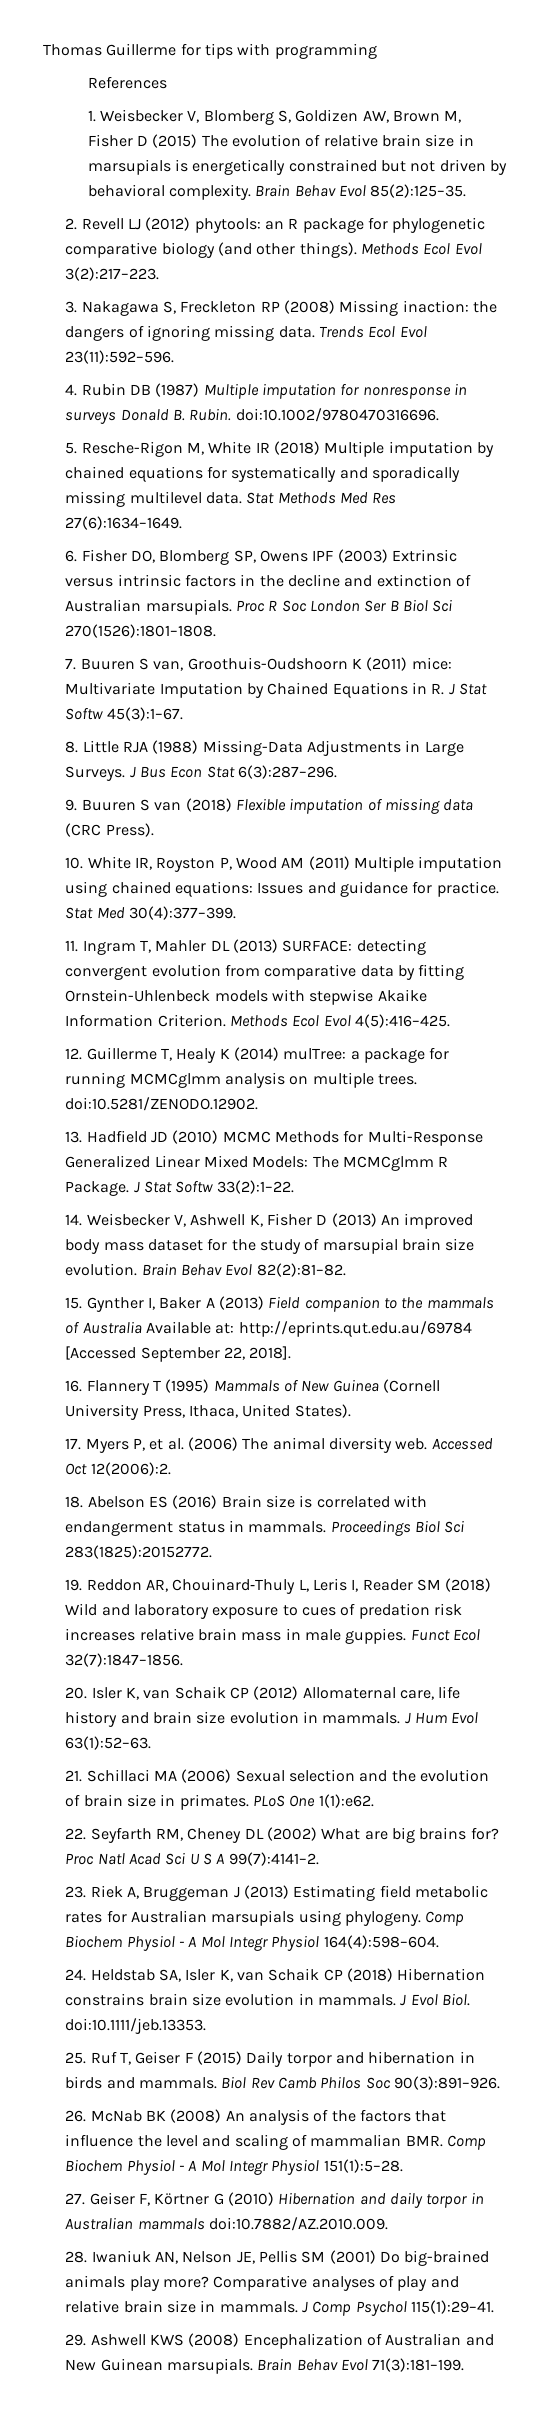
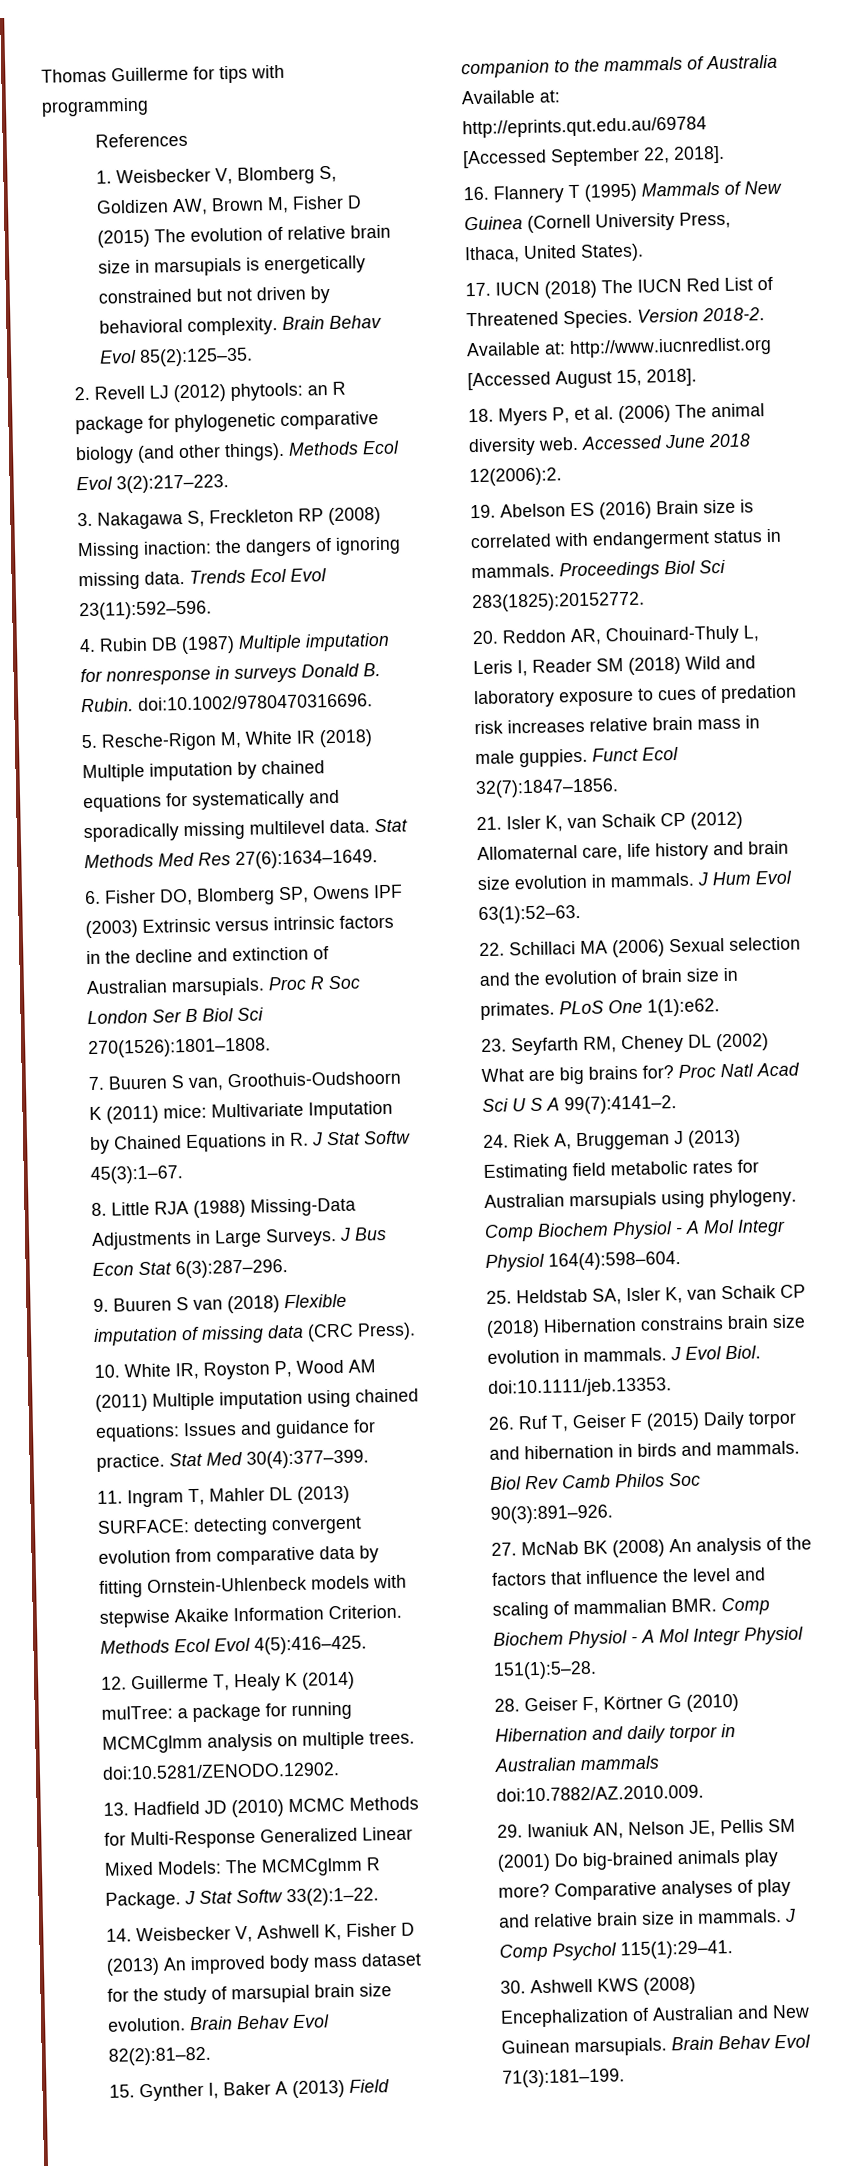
- 17. Myers P, et al. (2006) The animal diversity web.
+ 17. IUCN (2018) The IUCN Red List of Threatened Species. Version 2018-2. Available at: http://www.iucnredlist.org [Accessed August 15, 2018].
+ 18. Myers P, et al. (2006) The animal diversity web.
- Accessed Oct 12(2006):2.
+ Accessed June 2018 12(2006):2.
- 18. Abelson ES (2016) Brain size is correlated with endangerment status in mammals.
+ 19. Abelson ES (2016) Brain size is correlated with endangerment status in mammals.
- 19. Reddon AR, Chouinard‐Thuly L, Leris I, Reader SM (2018) Wild and laboratory exposure to cues of predation risk increases relative brain mass in male guppies.
+ 20. Reddon AR, Chouinard‐Thuly L, Leris I, Reader SM (2018) Wild and laboratory exposure to cues of predation risk increases relative brain mass in male guppies.
- 20. Isler K, van Schaik CP (2012) Allomaternal care, life history and brain size evolution in mammals.
+ 21. Isler K, van Schaik CP (2012) Allomaternal care, life history and brain size evolution in mammals.
- 21. Schillaci MA (2006) Sexual selection and the evolution of brain size in primates.
+ 22. Schillaci MA (2006) Sexual selection and the evolution of brain size in primates.
- 22. Seyfarth RM, Cheney DL (2002) What are big brains for?
+ 23. Seyfarth RM, Cheney DL (2002) What are big brains for?
- 23. Riek A, Bruggeman J (2013) Estimating field metabolic rates for Australian marsupials using phylogeny.
+ 24. Riek A, Bruggeman J (2013) Estimating field metabolic rates for Australian marsupials using phylogeny.
- 24. Heldstab SA, Isler K, van Schaik CP (2018) Hibernation constrains brain size evolution in mammals.
+ 25. Heldstab SA, Isler K, van Schaik CP (2018) Hibernation constrains brain size evolution in mammals.
- 25. Ruf T, Geiser F (2015) Daily torpor and hibernation in birds and mammals.
+ 26. Ruf T, Geiser F (2015) Daily torpor and hibernation in birds and mammals.
- 26. McNab BK (2008) An analysis of the factors that influence the level and scaling of mammalian BMR. Comp Biochem Physiol - A Mol Integr Physiol 151(1):5–28.
+ 27. McNab BK (2008) An analysis of the factors that influence the level and scaling of mammalian BMR. Comp Biochem Physiol - A Mol Integr Physiol 151(1):5–28.
- 27. Geiser F, Körtner G (2010) Hibernation and daily torpor in Australian mammals doi:10.7882/AZ.2010.009.
+ 28. Geiser F, Körtner G (2010) Hibernation and daily torpor in Australian mammals doi:10.7882/AZ.2010.009.
- 28. Iwaniuk AN, Nelson JE, Pellis SM (2001) Do big-brained animals play more?
+ 29. Iwaniuk AN, Nelson JE, Pellis SM (2001) Do big-brained animals play more?
- 29. Ashwell KWS (2008) Encephalization of Australian and New Guinean marsupials.
+ 30. Ashwell KWS (2008) Encephalization of Australian and New Guinean marsupials.

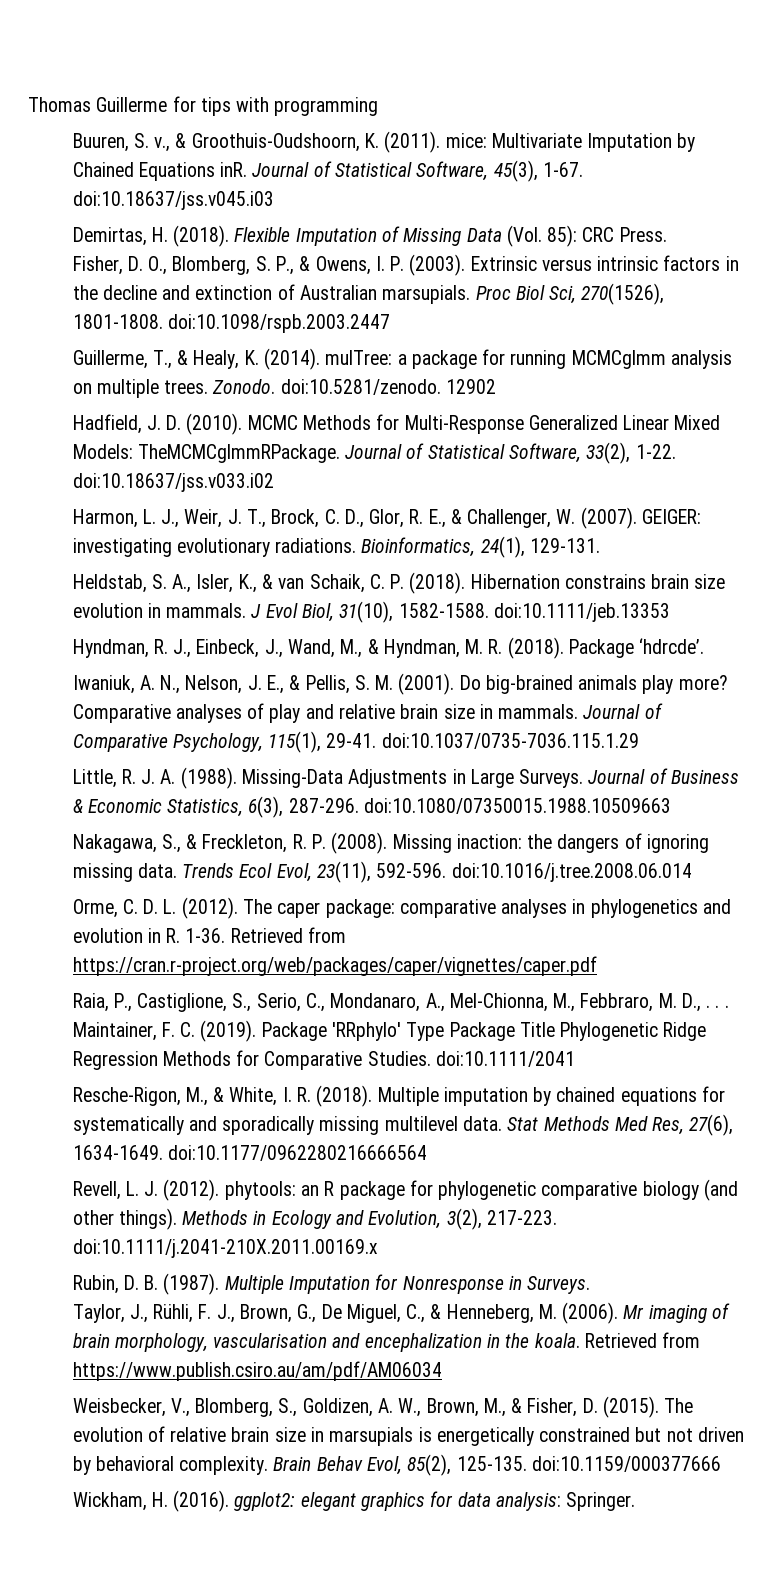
- References
- 1. Weisbecker V, Blomberg S, Goldizen AW, Brown M, Fisher D (2015) The evolution of relative brain size in marsupials is energetically constrained but not driven by behavioral complexity.
+ Buuren, S. v., & Groothuis-Oudshoorn, K. (2011). mice: Multivariate Imputation by Chained Equations inR. Journal of Statistical Software, 45(3), 1-67. doi:10.18637/jss.v045.i03
+ Demirtas, H. (2018). Flexible Imputation of Missing Data (Vol. 85): CRC Press.
+ Fisher, D. O., Blomberg, S. P., & Owens, I. P. (2003). Extrinsic versus intrinsic factors in the decline and extinction of Australian marsupials. Proc Biol Sci, 270(1526), 1801-1808. doi:10.1098/rspb.2003.2447
+ Guillerme, T., & Healy, K. (2014). mulTree: a package for running MCMCglmm analysis on multiple trees. Zonodo. doi:10.5281/zenodo. 12902
+ Hadfield, J. D. (2010). MCMC Methods for Multi-Response Generalized Linear Mixed Models: TheMCMCglmmRPackage. Journal of Statistical Software, 33(2), 1-22. doi:10.18637/jss.v033.i02
+ Harmon, L. J., Weir, J. T., Brock, C. D., Glor, R. E., & Challenger, W. (2007). GEIGER: investigating evolutionary radiations. Bioinformatics, 24(1), 129-131.
+ Heldstab, S. A., Isler, K., & van Schaik, C. P. (2018). Hibernation constrains brain size evolution in mammals. J Evol Biol, 31(10), 1582-1588. doi:10.1111/jeb.13353
+ Hyndman, R. J., Einbeck, J., Wand, M., & Hyndman, M. R. (2018). Package ‘hdrcde’.
+ Iwaniuk, A. N., Nelson, J. E., & Pellis, S. M. (2001). Do big-brained animals play more? Comparative analyses of play and relative brain size in mammals. Journal of Comparative Psychology, 115(1), 29-41. doi:10.1037/0735-7036.115.1.29
+ Little, R. J. A. (1988). Missing-Data Adjustments in Large Surveys. Journal of Business & Economic Statistics, 6(3), 287-296. doi:10.1080/07350015.1988.10509663
+ Nakagawa, S., & Freckleton, R. P. (2008). Missing inaction: the dangers of ignoring missing data. Trends Ecol Evol, 23(11), 592-596. doi:10.1016/j.tree.2008.06.014
+ Orme, C. D. L. (2012). The caper package: comparative analyses in phylogenetics and evolution in R. 1-36. Retrieved from https://cran.r-project.org/web/packages/caper/vignettes/caper.pdf
+ Raia, P., Castiglione, S., Serio, C., Mondanaro, A., Mel-Chionna, M., Febbraro, M. D., . . . Maintainer, F. C. (2019). Package 'RRphylo' Type Package Title Phylogenetic Ridge Regression Methods for Comparative Studies. doi:10.1111/2041
+ Resche-Rigon, M., & White, I. R. (2018). Multiple imputation by chained equations for systematically and sporadically missing multilevel data. Stat Methods Med Res, 27(6), 1634-1649. doi:10.1177/0962280216666564
+ Revell, L. J. (2012). phytools: an R package for phylogenetic comparative biology (and other things). Methods in Ecology and Evolution, 3(2), 217-223. doi:10.1111/j.2041-210X.2011.00169.x
+ Rubin, D. B. (1987). Multiple Imputation for Nonresponse in Surveys.
+ Taylor, J., Rühli, F. J., Brown, G., De Miguel, C., & Henneberg, M. (2006). Mr imaging of brain morphology, vascularisation and encephalization in the koala. Retrieved from https://www.publish.csiro.au/am/pdf/AM06034
+ Weisbecker, V., Blomberg, S., Goldizen, A. W., Brown, M., & Fisher, D. (2015). The evolution of relative brain size in marsupials is energetically constrained but not driven by behavioral complexity.
- Brain Behav Evol 85(2):125–35.
- 2. Revell LJ (2012) phytools: an R package for phylogenetic comparative biology (and other things). Methods Ecol Evol 3(2):217–223.
- 3. Nakagawa S, Freckleton RP (2008) Missing inaction: the dangers of ignoring missing data. Trends Ecol Evol 23(11):592–596.
- 4. Rubin DB (1987) Multiple imputation for nonresponse in surveys Donald B. Rubin. doi:10.1002/9780470316696.
- 5. Resche-Rigon M, White IR (2018) Multiple imputation by chained equations for systematically and sporadically missing multilevel data. Stat Methods Med Res 27(6):1634–1649.
- 6. Fisher DO, Blomberg SP, Owens IPF (2003) Extrinsic versus intrinsic factors in the decline and extinction of Australian marsupials. Proc R Soc London Ser B Biol Sci 270(1526):1801–1808.
- 7. Buuren S van, Groothuis-Oudshoorn K (2011) mice: Multivariate Imputation by Chained Equations in R. J Stat Softw 45(3):1–67.
- 8. Little RJA (1988) Missing-Data Adjustments in Large Surveys. J Bus Econ Stat 6(3):287–296.
- 9. Buuren S van (2018) Flexible imputation of missing data (CRC Press).
- 10. White IR, Royston P, Wood AM (2011) Multiple imputation using chained equations: Issues and guidance for practice. Stat Med 30(4):377–399.
- 11. Ingram T, Mahler DL (2013) SURFACE: detecting convergent evolution from comparative data by fitting Ornstein-Uhlenbeck models with stepwise Akaike Information Criterion. Methods Ecol Evol 4(5):416–425.
- 12. Guillerme T, Healy K (2014) mulTree: a package for running MCMCglmm analysis on multiple trees. doi:10.5281/ZENODO.12902.
- 13. Hadfield JD (2010) MCMC Methods for Multi-Response Generalized Linear Mixed Models: The MCMCglmm R Package. J Stat Softw 33(2):1–22.
- 14. Weisbecker V, Ashwell K, Fisher D (2013) An improved body mass dataset for the study of marsupial brain size evolution. Brain Behav Evol 82(2):81–82.
- 15. Gynther I, Baker A (2013) Field companion to the mammals of Australia Available at: http://eprints.qut.edu.au/69784 [Accessed September 22, 2018].
- 16. Flannery T (1995) Mammals of New Guinea (Cornell University Press, Ithaca, United States).
- 17. IUCN (2018) The IUCN Red List of Threatened Species. Version 2018-2. Available at: http://www.iucnredlist.org [Accessed August 15, 2018].
- 18. Myers P, et al. (2006) The animal diversity web. Accessed June 2018 12(2006):2.
- 19. Abelson ES (2016) Brain size is correlated with endangerment status in mammals. Proceedings Biol Sci 283(1825):20152772.
- 20. Reddon AR, Chouinard‐Thuly L, Leris I, Reader SM (2018) Wild and laboratory exposure to cues of predation risk increases relative brain mass in male guppies. Funct Ecol 32(7):1847–1856.
- 21. Isler K, van Schaik CP (2012) Allomaternal care, life history and brain size evolution in mammals. J Hum Evol 63(1):52–63.
- 22. Schillaci MA (2006) Sexual selection and the evolution of brain size in primates. PLoS One 1(1):e62.
- 23. Seyfarth RM, Cheney DL (2002) What are big brains for? Proc Natl Acad Sci U S A 99(7):4141–2.
- 24. Riek A, Bruggeman J (2013) Estimating field metabolic rates for Australian marsupials using phylogeny. Comp Biochem Physiol - A Mol Integr Physiol 164(4):598–604.
- 25. Heldstab SA, Isler K, van Schaik CP (2018) Hibernation constrains brain size evolution in mammals. J Evol Biol. doi:10.1111/jeb.13353.
- 26. Ruf T, Geiser F (2015) Daily torpor and hibernation in birds and mammals. Biol Rev Camb Philos Soc 90(3):891–926.
- 27. McNab BK (2008) An analysis of the factors that influence the level and scaling of mammalian BMR. Comp Biochem Physiol - A Mol Integr Physiol 151(1):5–28.
- 28. Geiser F, Körtner G (2010) Hibernation and daily torpor in Australian mammals doi:10.7882/AZ.2010.009.
- 29. Iwaniuk AN, Nelson JE, Pellis SM (2001) Do big-brained animals play more? Comparative analyses of play and relative brain size in mammals. J Comp Psychol 115(1):29–41.
- 30. Ashwell KWS (2008) Encephalization of Australian and New Guinean marsupials. Brain Behav Evol 71(3):181–199.
+ Brain Behav Evol, 85(2), 125-135. doi:10.1159/000377666
+ Wickham, H. (2016). ggplot2: elegant graphics for data analysis: Springer.

